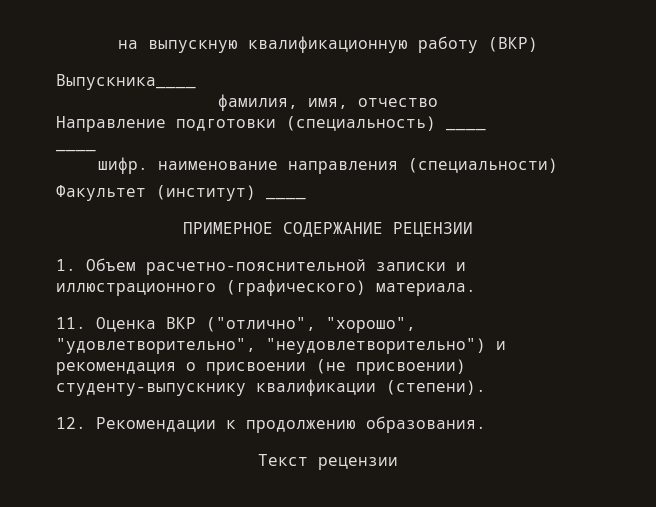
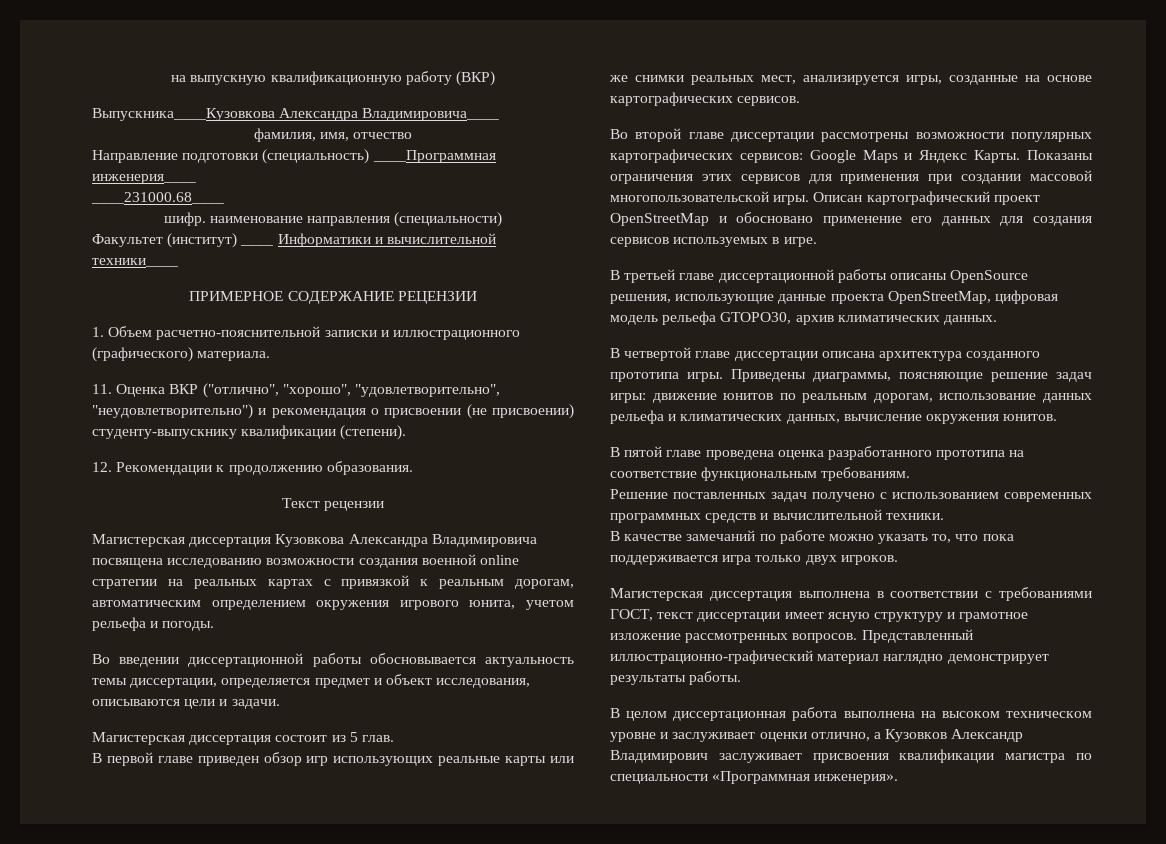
- Выпускника____
+ Выпускника____Кузовкова Александра Владимировича____
- Направление подготовки (специальность) ____
- ____
+ Направление подготовки (специальность) ____Программная инженерия____
+ ____231000.68____
- Факультет (институт) ____
+ Факультет (институт) ____ Информатики и вычислительной техники____
+ Магистерская диссертация Кузовкова Александра Владимировича посвящена исследованию возможности создания военной online стратегии на реальных картах с привязкой к реальным дорогам, автоматическим определением окружения игрового юнита, учетом рельефа и погоды.
+ Во введении диссертационной работы обосновывается актуальность темы диссертации, определяется предмет и объект исследования, описываются цели и задачи.
+ Магистерская диссертация состоит из 5 глав.
+ В первой главе приведен обзор игр использующих реальные карты или же снимки реальных мест, анализируется игры, созданные на основе картографических сервисов.
+ Во второй главе диссертации рассмотрены возможности популярных картографических сервисов: Google Maps и Яндекс Карты. Показаны ограничения этих сервисов для применения при создании массовой многопользовательской игры. Описан картографический проект OpenStreetMap и обосновано применение его данных для создания сервисов используемых в игре.
+ В третьей главе диссертационной работы описаны OpenSource решения, использующие данные проекта OpenStreetMap, цифровая модель рельефа GTOPO30, архив климатических данных.
+ В четвертой главе диссертации описана архитектура созданного прототипа игры. Приведены диаграммы, поясняющие решение задач игры: движение юнитов по реальным дорогам, использование данных рельефа и климатических данных, вычисление окружения юнитов.
+ В пятой главе проведена оценка разработанного прототипа на соответствие функциональным требованиям.
+ Решение поставленных задач получено с использованием современных программных средств и вычислительной техники.
+ В качестве замечаний по работе можно указать то, что пока поддерживается игра только двух игроков.
+ Магистерская диссертация выполнена в соответствии с требованиями ГОСТ, текст диссертации имеет ясную структуру и грамотное изложение рассмотренных вопросов. Представленный иллюстрационно-графический материал наглядно демонстрирует результаты работы.
+ В целом диссертационная работа выполнена на высоком техническом уровне и заслуживает оценки отлично, а Кузовков Александр Владимирович заслуживает присвоения квалификации магистра по специальности «Программная инженерия».

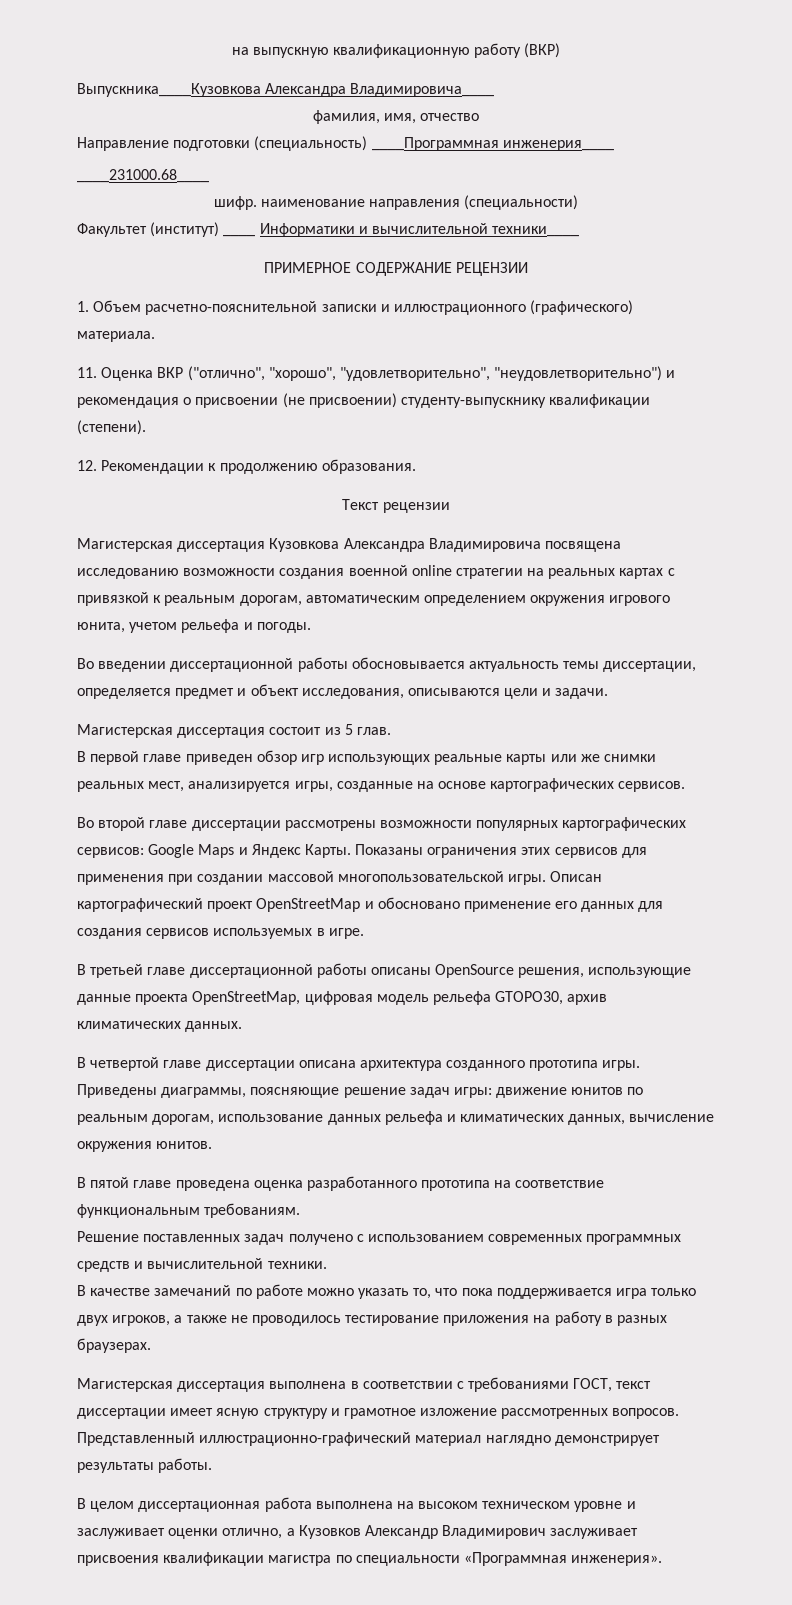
- В качестве замечаний по работе можно указать то, что пока поддерживается игра только двух игроков.
+ В качестве замечаний по работе можно указать то, что пока поддерживается игра только двух игроков, а также не проводилось тестирование приложения на работу в разных браузерах.

